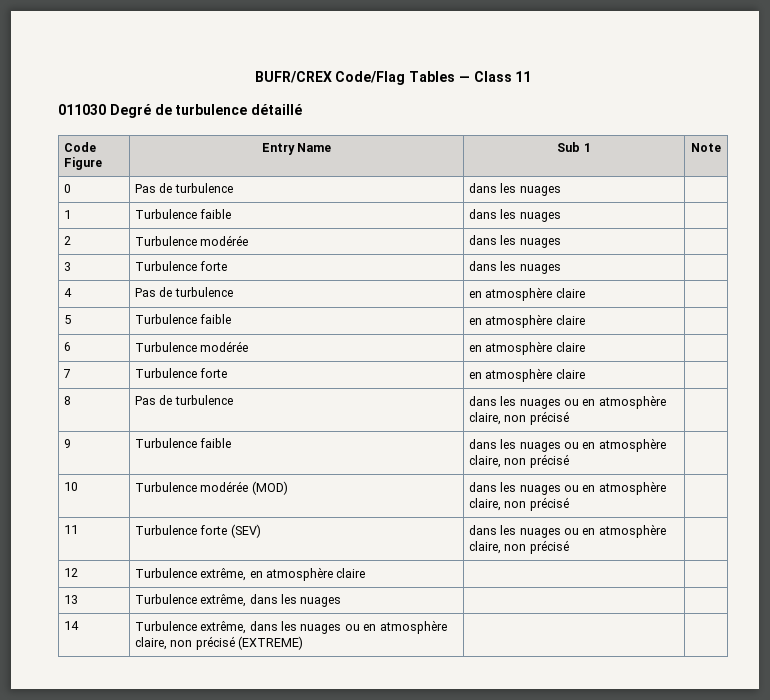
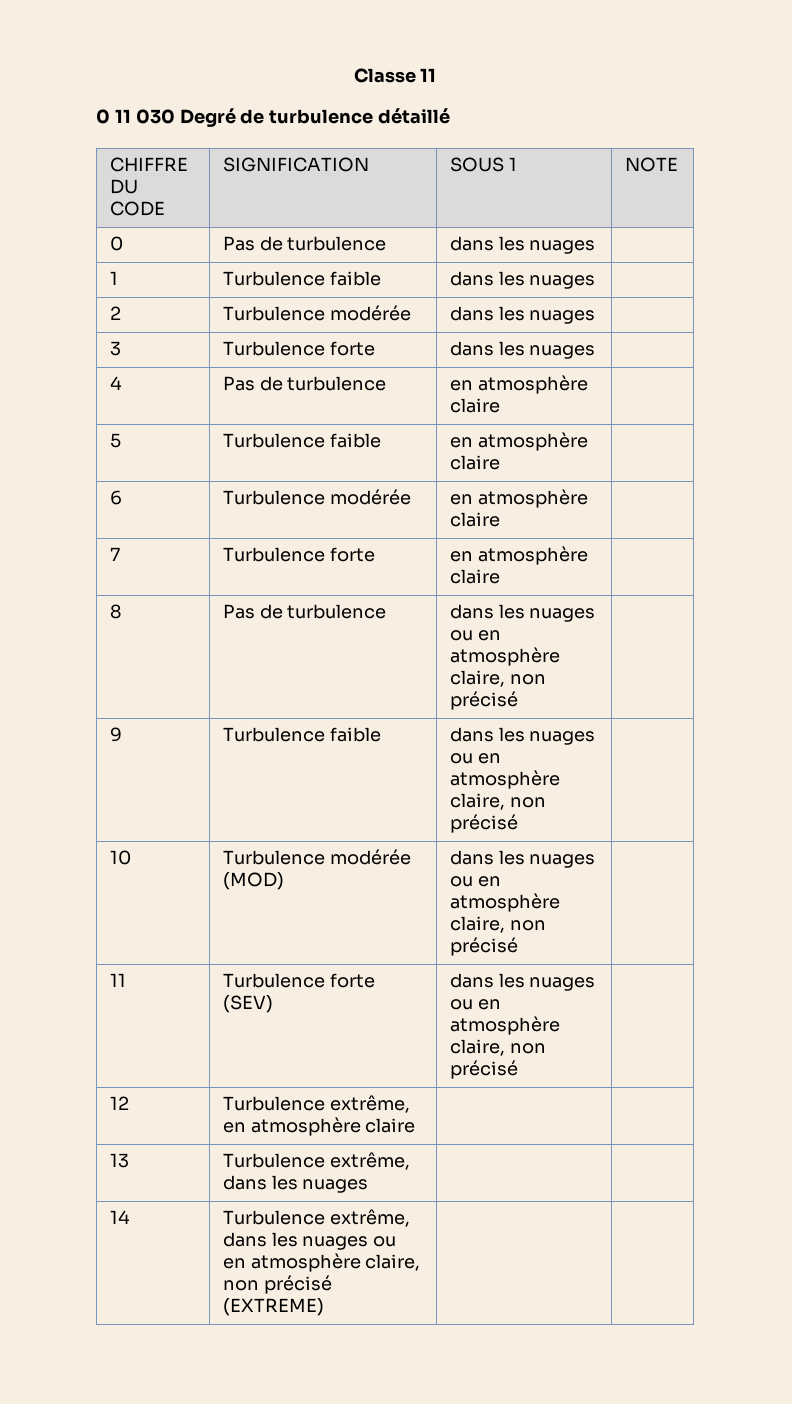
- BUFR/CREX Code/Flag Tables — Class 11
- 011030 Degré de turbulence détaillé
+ Classe 11
+ 0 11 030 Degré de turbulence détaillé
- Code Figure | Entry Name | Sub 1 | Note
+ CHIFFRE DU CODE | SIGNIFICATION | SOUS 1 | NOTE

